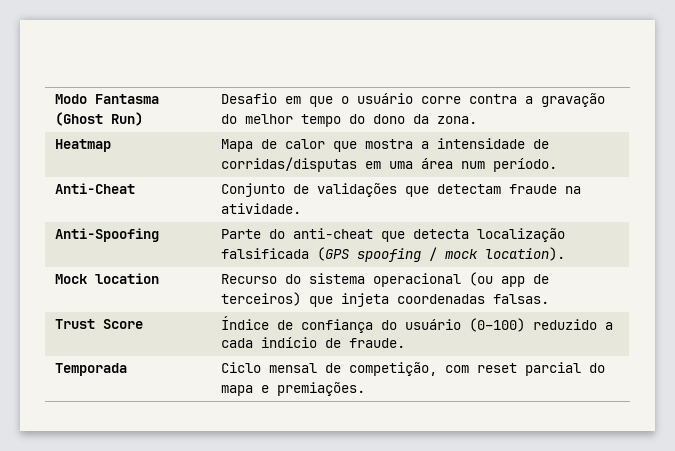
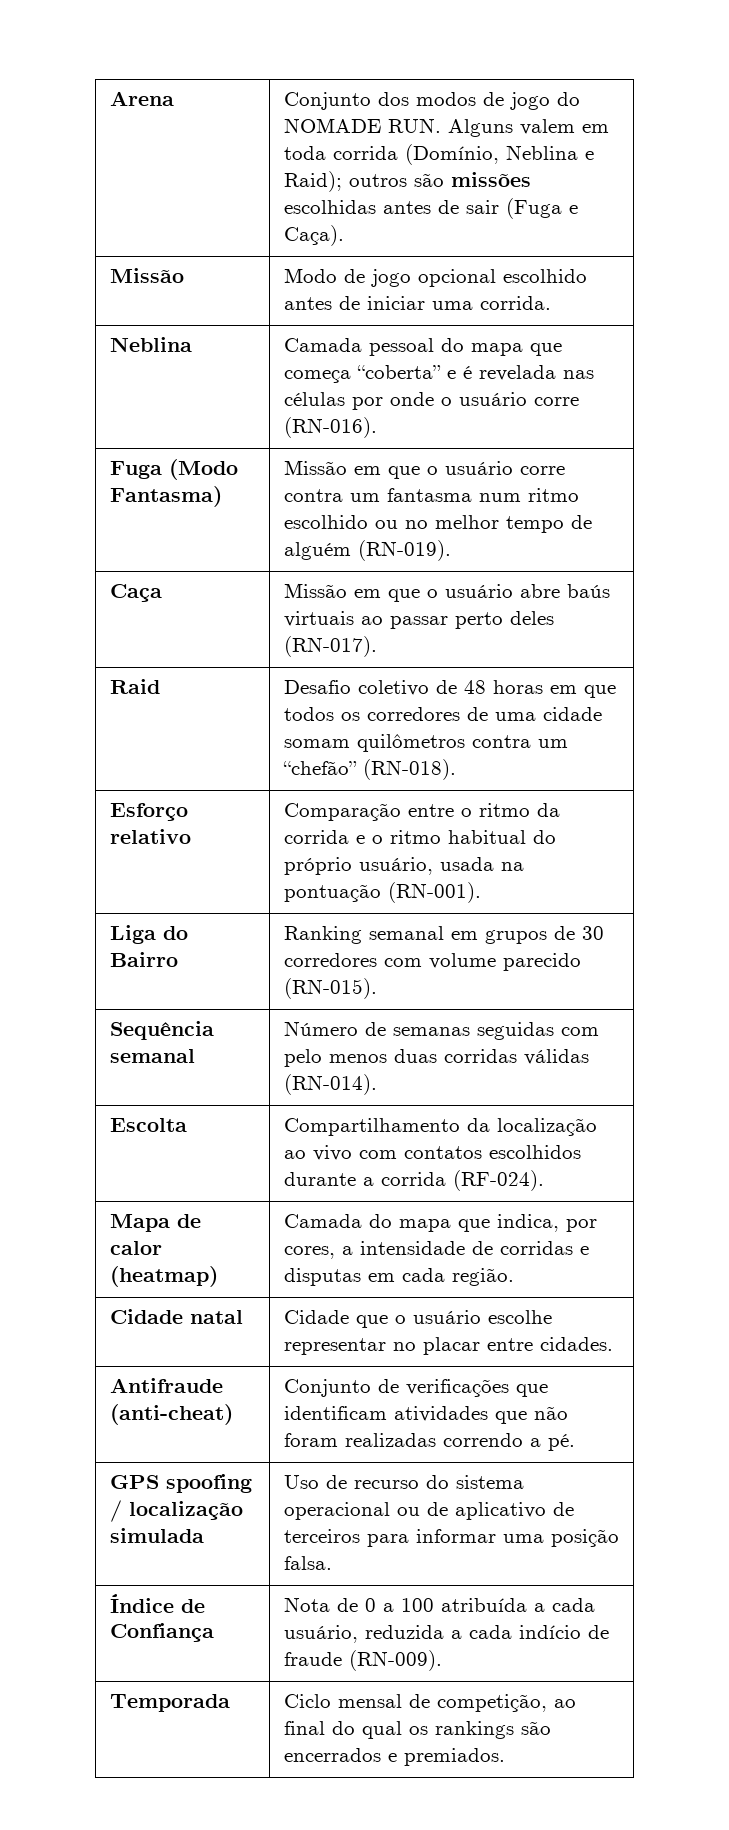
- Modo Fantasma (Ghost Run) | Desafio em que o usuário corre contra a gravação do melhor tempo do dono da zona.
- Heatmap | Mapa de calor que mostra a intensidade de corridas/disputas em uma área num período.
- Anti-Cheat | Conjunto de validações que detectam fraude na atividade.
- Anti-Spoofing | Parte do anti-cheat que detecta localização falsificada (GPS spoofing / mock location).
- Mock location | Recurso do sistema operacional (ou app de terceiros) que injeta coordenadas falsas.
- Trust Score | Índice de confiança do usuário (0–100) reduzido a cada indício de fraude.
+ Arena | Conjunto dos modos de jogo do NOMADE RUN. Alguns valem em toda corrida (Domínio, Neblina e Raid); outros são missões escolhidas antes de sair (Fuga e Caça).
+ Missão | Modo de jogo opcional escolhido antes de iniciar uma corrida.
+ Neblina | Camada pessoal do mapa que começa “coberta” e é revelada nas células por onde o usuário corre (RN-016).
+ Fuga (Modo Fantasma) | Missão em que o usuário corre contra um fantasma num ritmo escolhido ou no melhor tempo de alguém (RN-019).
+ Caça | Missão em que o usuário abre baús virtuais ao passar perto deles (RN-017).
+ Raid | Desafio coletivo de 48 horas em que todos os corredores de uma cidade somam quilômetros contra um “chefão” (RN-018).
+ Esforço relativo | Comparação entre o ritmo da corrida e o ritmo habitual do próprio usuário, usada na pontuação (RN-001).
+ Liga do Bairro | Ranking semanal em grupos de 30 corredores com volume parecido (RN-015).
+ Sequência semanal | Número de semanas seguidas com pelo menos duas corridas válidas (RN-014).
+ Escolta | Compartilhamento da localização ao vivo com contatos escolhidos durante a corrida (RF-024).
+ Mapa de calor (heatmap) | Camada do mapa que indica, por cores, a intensidade de corridas e disputas em cada região.
+ Cidade natal | Cidade que o usuário escolhe representar no placar entre cidades.
+ Antifraude (anti-cheat) | Conjunto de verificações que identificam atividades que não foram realizadas correndo a pé.
+ GPS spoofing / localização simulada | Uso de recurso do sistema operacional ou de aplicativo de terceiros para informar uma posição falsa.
+ Índice de Confiança | Nota de 0 a 100 atribuída a cada usuário, reduzida a cada indício de fraude (RN-009).
- Temporada | Ciclo mensal de competição, com reset parcial do mapa e premiações.
+ Temporada | Ciclo mensal de competição, ao final do qual os rankings são encerrados e premiados.

